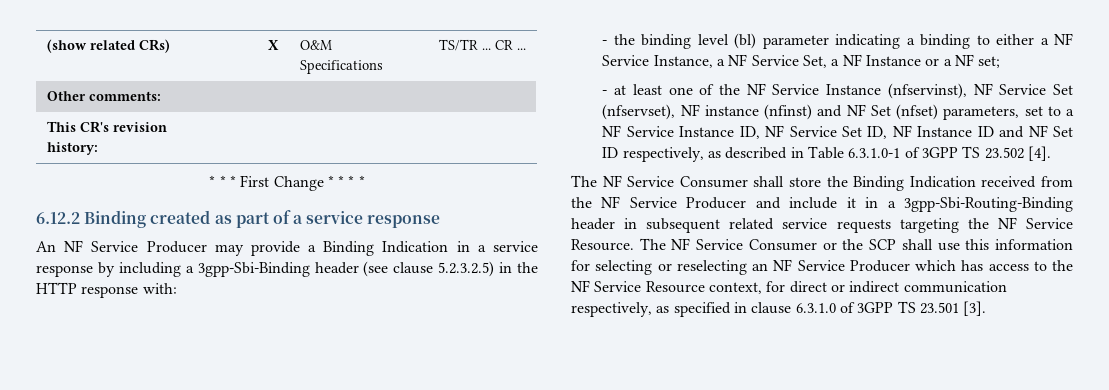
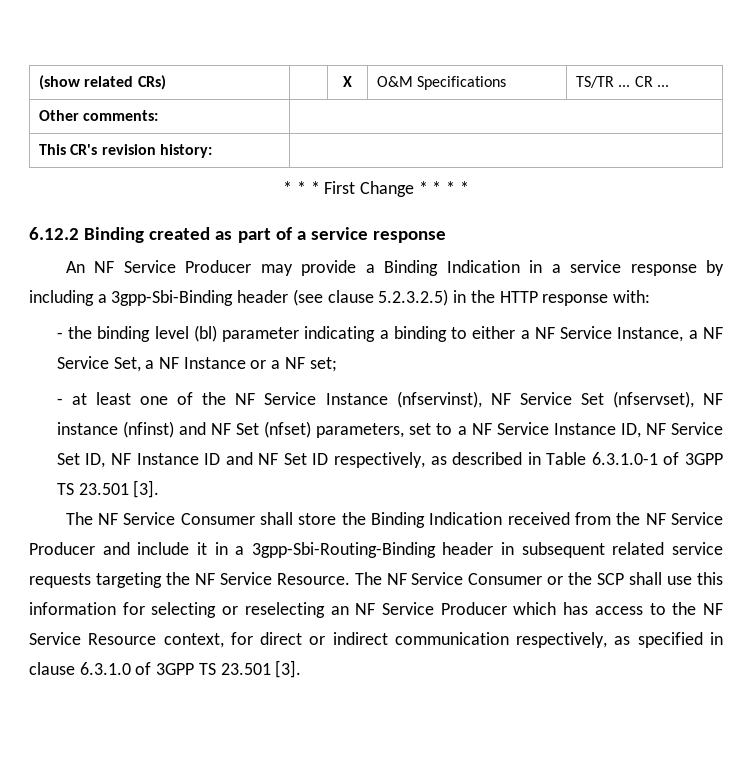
- - at least one of the NF Service Instance (nfservinst), NF Service Set (nfservset), NF instance (nfinst) and NF Set (nfset) parameters, set to a NF Service Instance ID, NF Service Set ID, NF Instance ID and NF Set ID respectively, as described in Table 6.3.1.0-1 of 3GPP TS 23.502 [4].
+ - at least one of the NF Service Instance (nfservinst), NF Service Set (nfservset), NF instance (nfinst) and NF Set (nfset) parameters, set to a NF Service Instance ID, NF Service Set ID, NF Instance ID and NF Set ID respectively, as described in Table 6.3.1.0-1 of 3GPP TS 23.501 [3].

